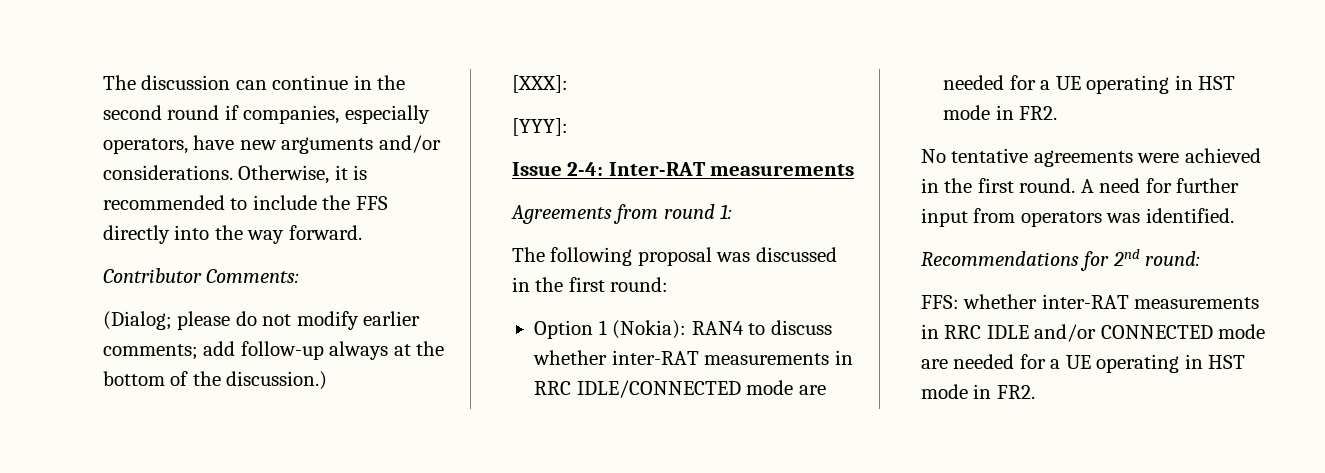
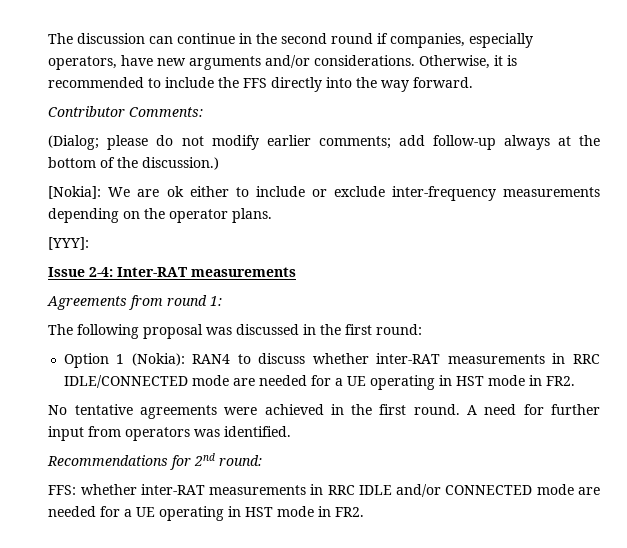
- [XXX]:
+ [Nokia]: We are ok either to include or exclude inter-frequency measurements depending on the operator plans.

